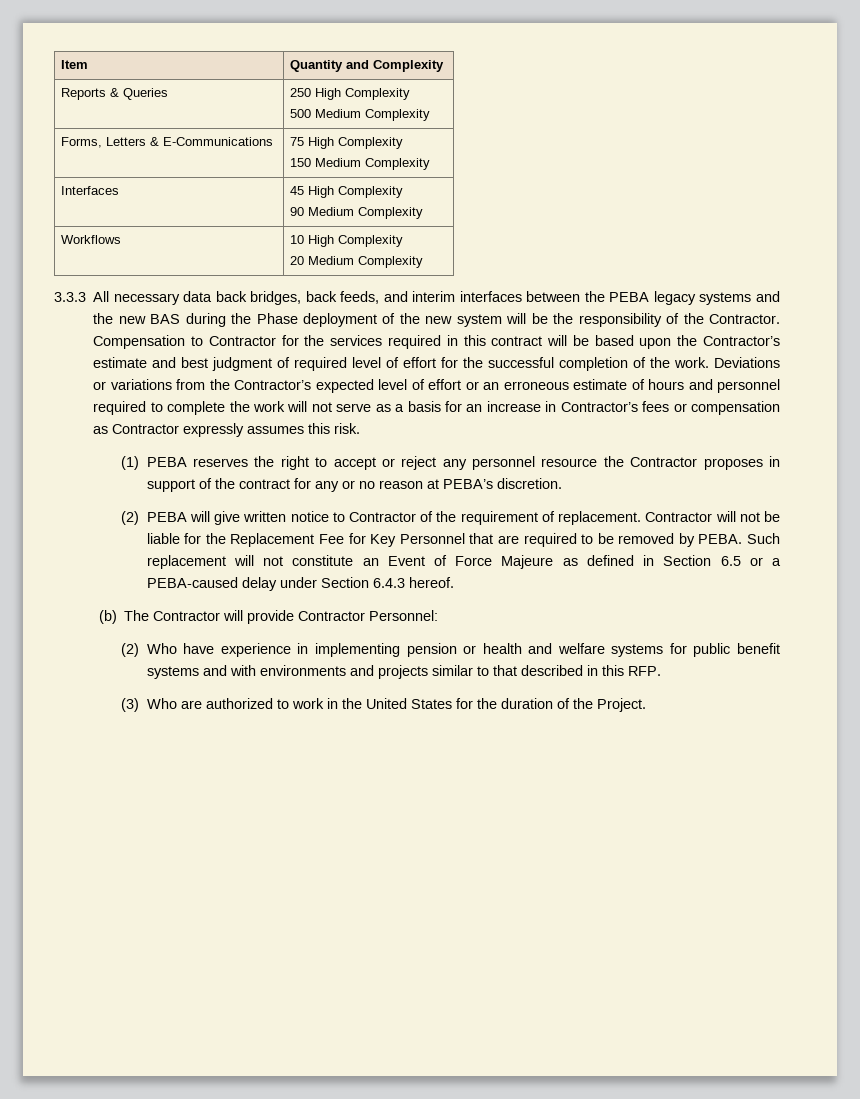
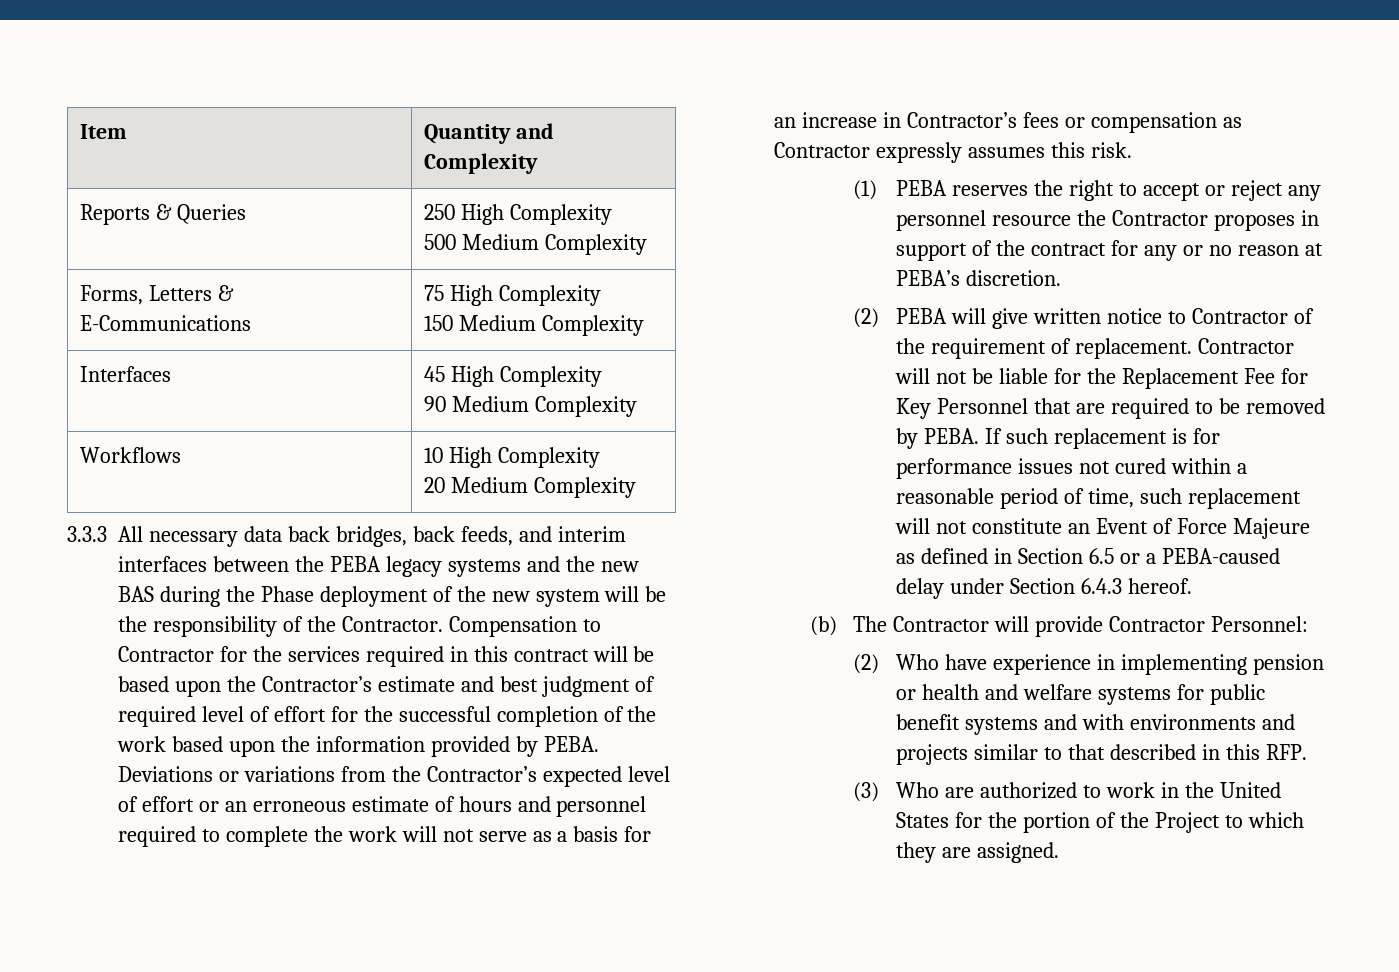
- Compensation to Contractor for the services required in this contract will be based upon the Contractor’s estimate and best judgment of required level of effort for the successful completion of the work.
+ Compensation to Contractor for the services required in this contract will be based upon the Contractor’s estimate and best judgment of required level of effort for the successful completion of the work based upon the information provided by PEBA.
- Such replacement will not constitute an Event of Force Majeure as defined in Section 6.5 or a PEBA-caused delay under Section 6.4.3 hereof.
+ If such replacement is for performance issues not cured within a reasonable period of time, such replacement will not constitute an Event of Force Majeure as defined in Section 6.5 or a PEBA-caused delay under Section 6.4.3 hereof.
- (3) Who are authorized to work in the United States for the duration of the Project.
+ (3) Who are authorized to work in the United States for the portion of the Project to which they are assigned.

